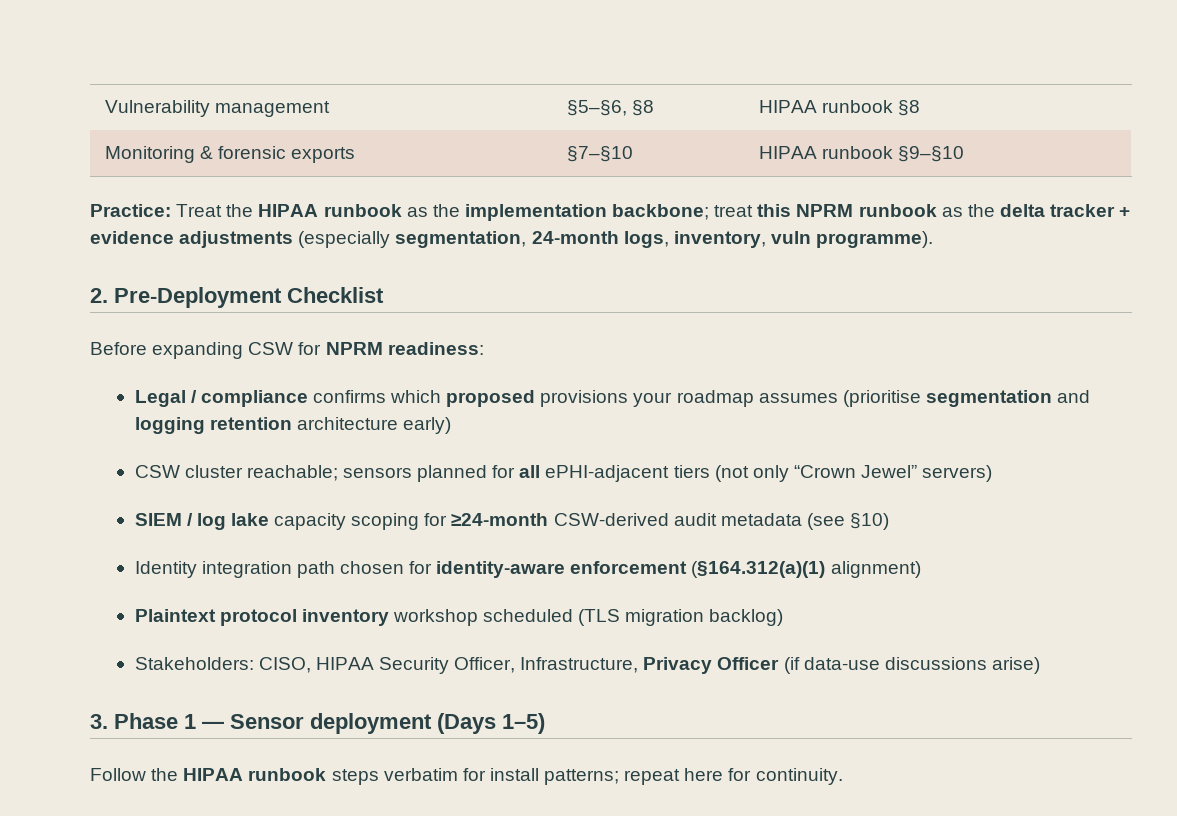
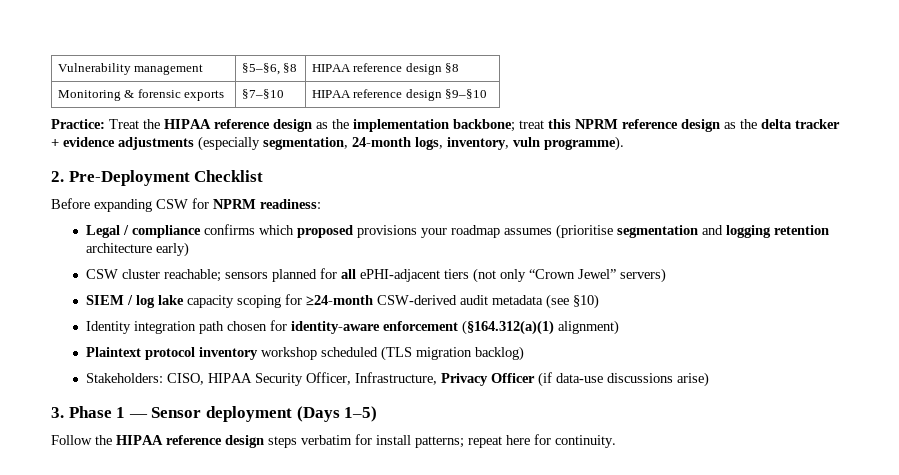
- Vulnerability management | §5–§6, §8 | HIPAA runbook §8
+ Vulnerability management | §5–§6, §8 | HIPAA reference design §8
- Monitoring & forensic exports | §7–§10 | HIPAA runbook §9–§10
+ Monitoring & forensic exports | §7–§10 | HIPAA reference design §9–§10
- Practice: Treat the HIPAA runbook as the implementation backbone; treat this NPRM runbook as the delta tracker + evidence adjustments (especially segmentation, 24-month logs, inventory, vuln programme).
+ Practice: Treat the HIPAA reference design as the implementation backbone; treat this NPRM reference design as the delta tracker + evidence adjustments (especially segmentation, 24-month logs, inventory, vuln programme).
- Follow the HIPAA runbook steps verbatim for install patterns; repeat here for continuity.
+ Follow the HIPAA reference design steps verbatim for install patterns; repeat here for continuity.

